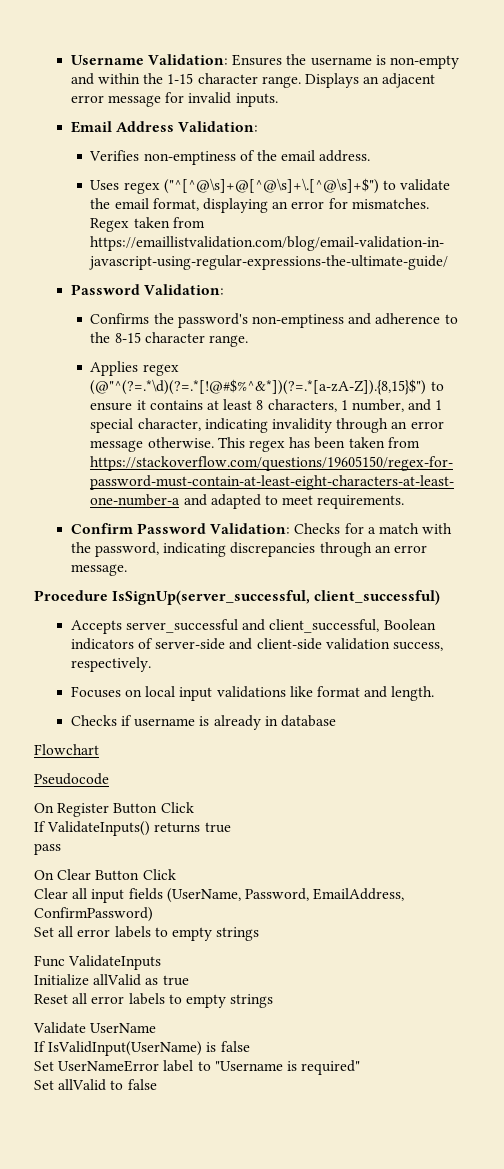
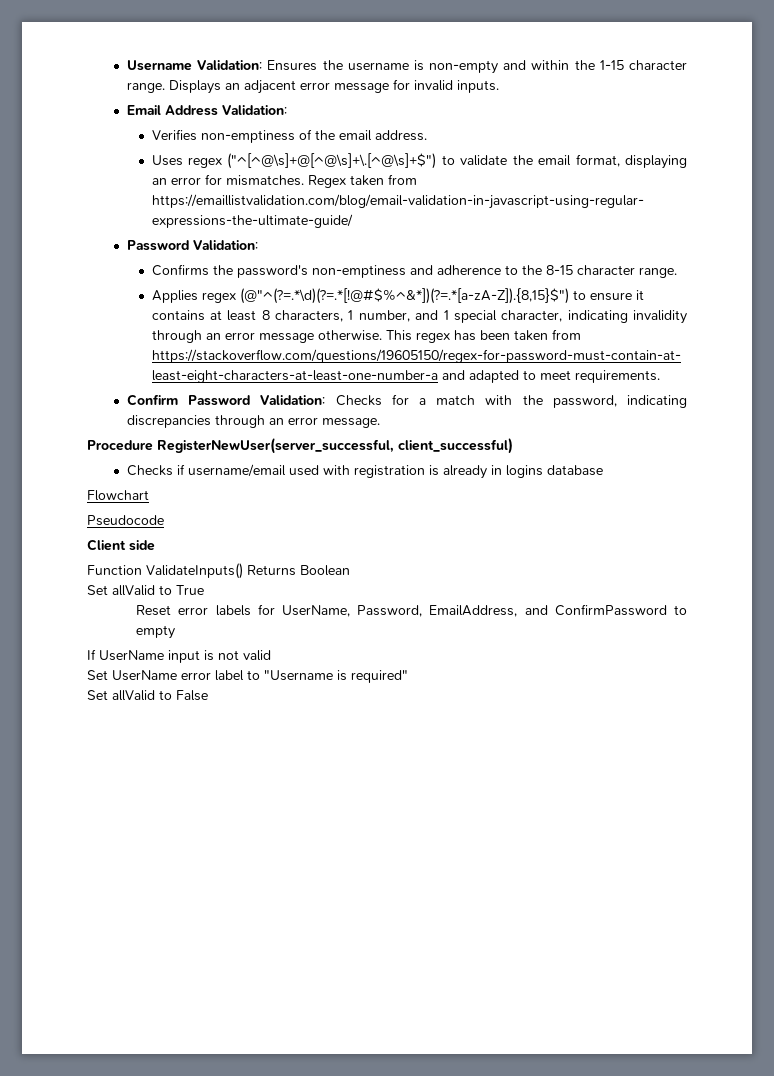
- Procedure IsSignUp(server_successful, client_successful)
+ Procedure RegisterNewUser(server_successful, client_successful)
- Accepts server_successful and client_successful, Boolean indicators of server-side and client-side validation success, respectively.
- Focuses on local input validations like format and length.
- Checks if username is already in database
+ Checks if username/email used with registration is already in logins database
- On Register Button Click
- If ValidateInputs() returns true
- pass
- On Clear Button Click
- Clear all input fields (UserName, Password, EmailAddress, ConfirmPassword)
- Set all error labels to empty strings
- Func ValidateInputs
- Initialize allValid as true
- Reset all error labels to empty strings
- Validate UserName
- If IsValidInput(UserName) is false
- Set UserNameError label to "Username is required"
+ Client side
+ Function ValidateInputs() Returns Boolean
+ Set allValid to True
+ Reset error labels for UserName, Password, EmailAddress, and ConfirmPassword to empty
+ If UserName input is not valid
+ Set UserName error label to "Username is required"
- Set allValid to false
+ Set allValid to False

